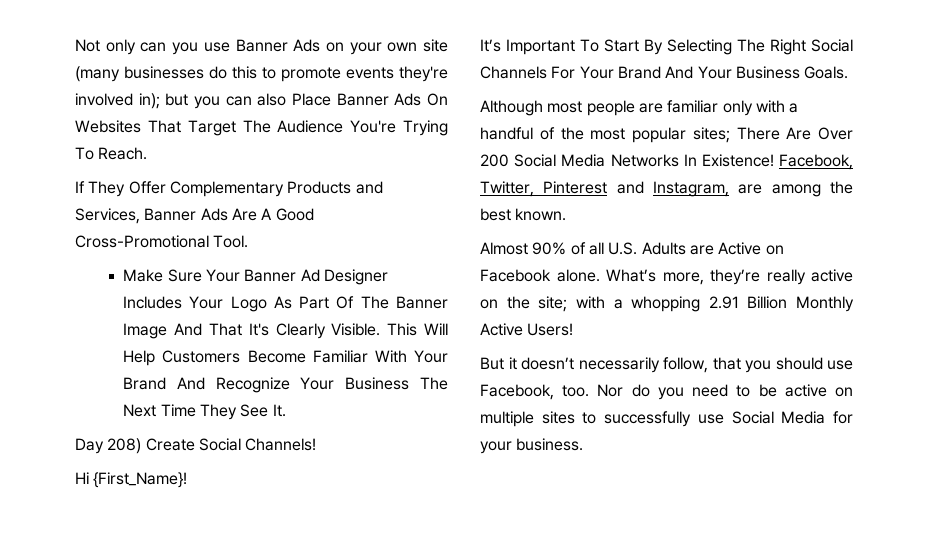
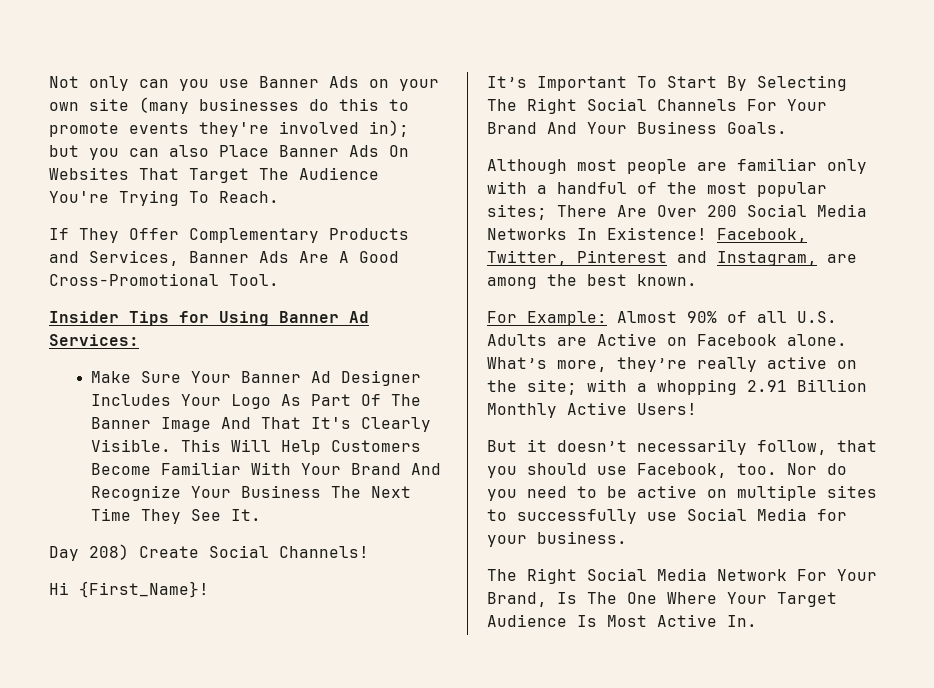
+ Insider Tips for Using Banner Ad Services:
- Almost 90% of all U.S. Adults are Active on Facebook alone.
+ For Example: Almost 90% of all U.S. Adults are Active on Facebook alone.
+ The Right Social Media Network For Your Brand, Is The One Where Your Target Audience Is Most Active In.

